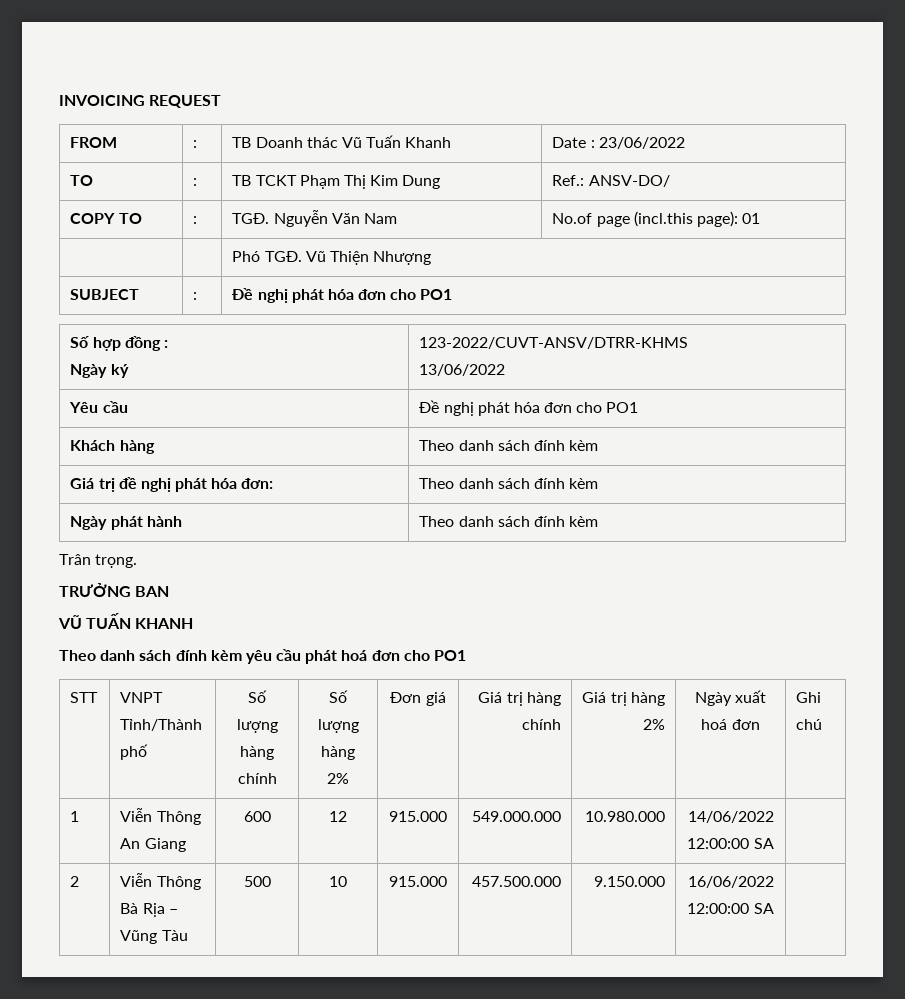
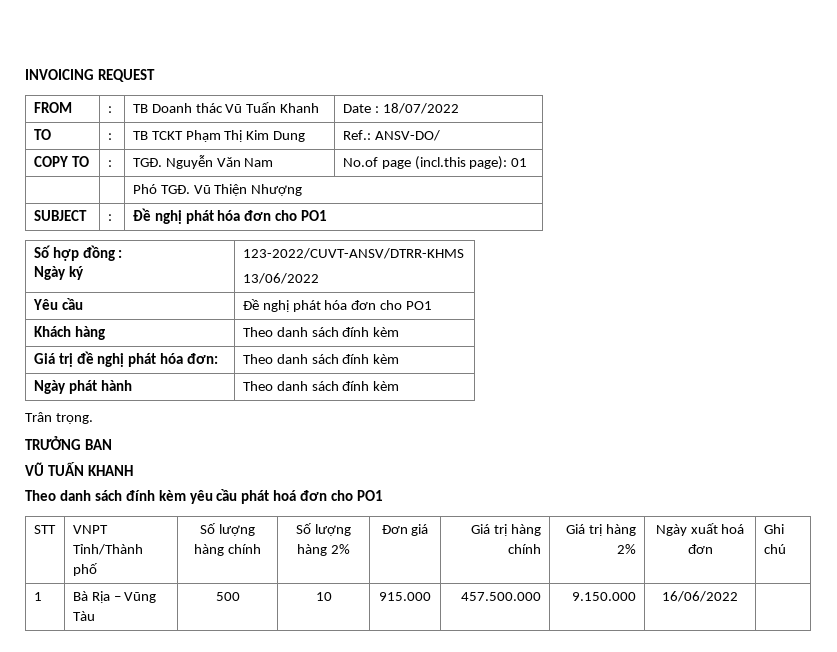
- FROM | : | TB Doanh thác Vũ Tuấn Khanh | Date : 23/06/2022
+ FROM | : | TB Doanh thác Vũ Tuấn Khanh | Date : 18/07/2022
- 1 | Viễn Thông An Giang | 600 | 12 | 915.000 | 549.000.000 | 10.980.000 | 14/06/2022 12:00:00 SA |
- 2 | Viễn Thông Bà Rịa – Vũng Tàu | 500 | 10 | 915.000 | 457.500.000 | 9.150.000 | 16/06/2022 12:00:00 SA |
+ 1 | Bà Rịa – Vũng Tàu | 500 | 10 | 915.000 | 457.500.000 | 9.150.000 | 16/06/2022 |

